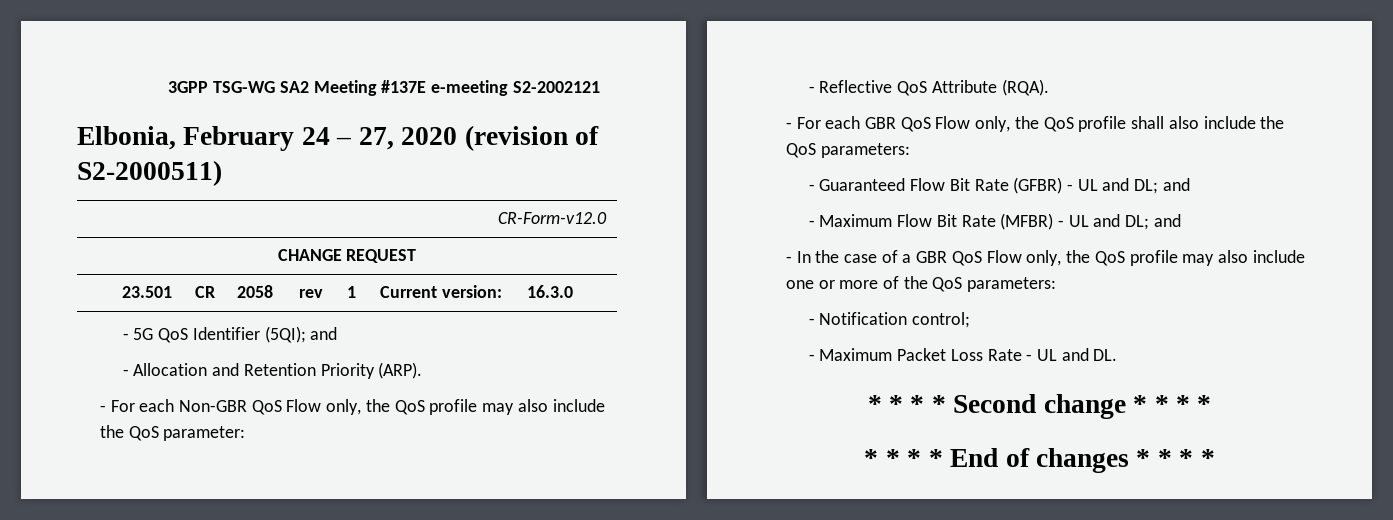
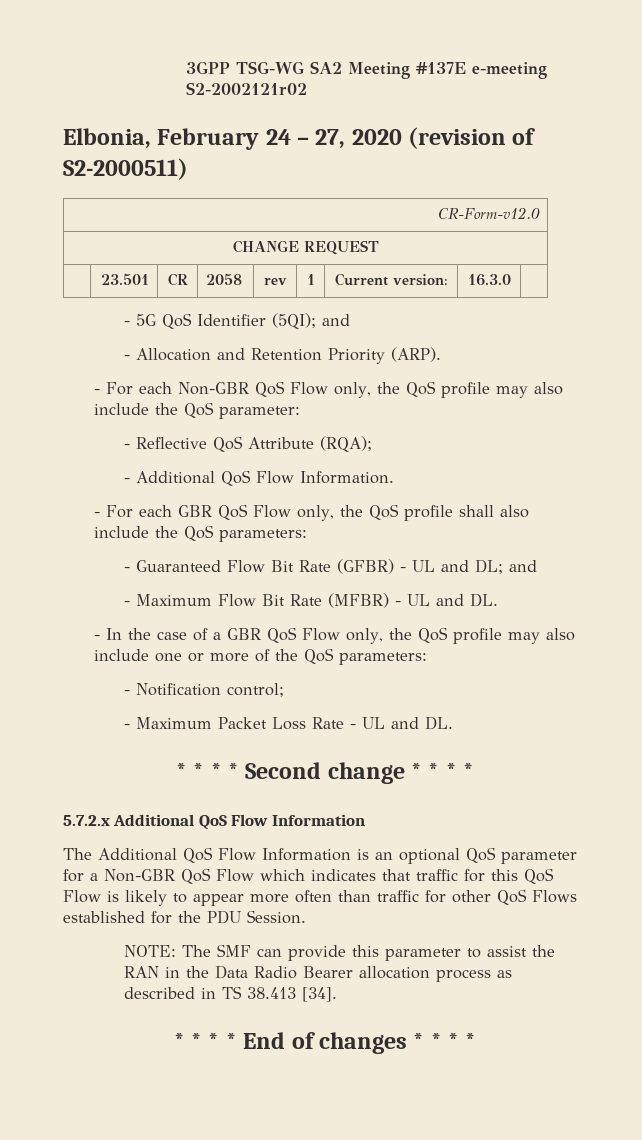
- 3GPP TSG-WG SA2 Meeting #137E e-meeting S2-2002121
+ 3GPP TSG-WG SA2 Meeting #137E e-meeting S2-2002121r02
- - Reflective QoS Attribute (RQA).
+ - Reflective QoS Attribute (RQA);
+ - Additional QoS Flow Information.
- - Maximum Flow Bit Rate (MFBR) - UL and DL; and
+ - Maximum Flow Bit Rate (MFBR) - UL and DL.
+ 5.7.2.x Additional QoS Flow Information
+ The Additional QoS Flow Information is an optional QoS parameter for a Non-GBR QoS Flow which indicates that traffic for this QoS Flow is likely to appear more often than traffic for other QoS Flows established for the PDU Session.
+ NOTE: The SMF can provide this parameter to assist the RAN in the Data Radio Bearer allocation process as described in TS 38.413 [34].

